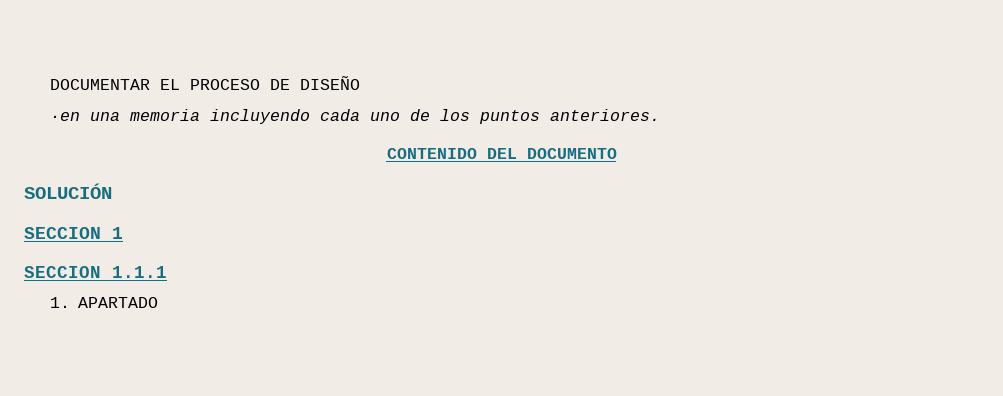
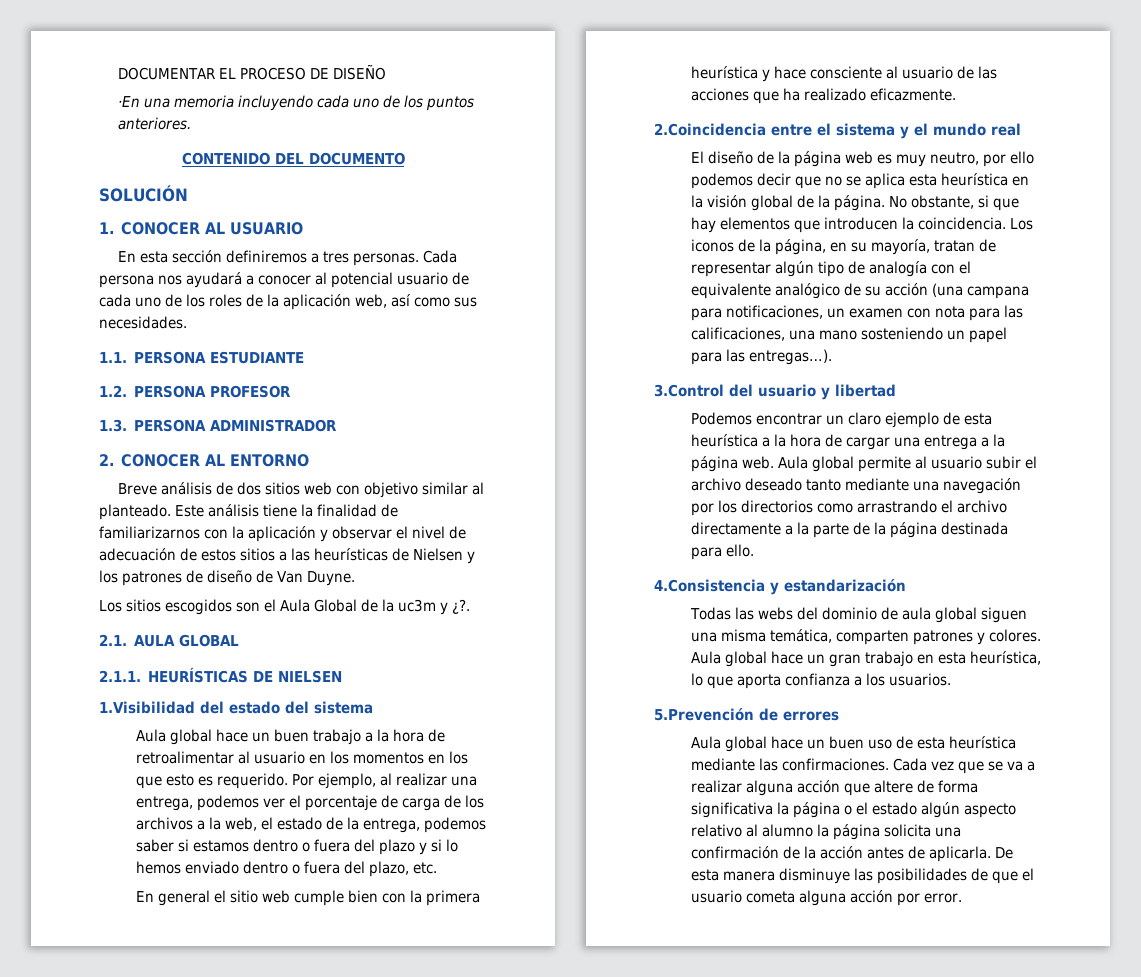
- ·en una memoria incluyendo cada uno de los puntos anteriores.
+ ·En una memoria incluyendo cada uno de los puntos anteriores.
- SECCION 1
- SECCION 1.1.1
- 1. APARTADO
+ 1. CONOCER AL USUARIO
+ En esta sección definiremos a tres personas. Cada persona nos ayudará a conocer al potencial usuario de cada uno de los roles de la aplicación web, así como sus necesidades.
+ 1.1. PERSONA ESTUDIANTE
+ 1.2. PERSONA PROFESOR
+ 1.3. PERSONA ADMINISTRADOR
+ 2. CONOCER AL ENTORNO
+ Breve análisis de dos sitios web con objetivo similar al planteado. Este análisis tiene la finalidad de familiarizarnos con la aplicación y observar el nivel de adecuación de estos sitios a las heurísticas de Nielsen y los patrones de diseño de Van Duyne.
+ Los sitios escogidos son el Aula Global de la uc3m y ¿?.
+ 2.1. AULA GLOBAL
+ 2.1.1. HEURÍSTICAS DE NIELSEN
+ 1.Visibilidad del estado del sistema
+ Aula global hace un buen trabajo a la hora de retroalimentar al usuario en los momentos en los que esto es requerido. Por ejemplo, al realizar una entrega, podemos ver el porcentaje de carga de los archivos a la web, el estado de la entrega, podemos saber si estamos dentro o fuera del plazo y si lo hemos enviado dentro o fuera del plazo, etc.
+ En general el sitio web cumple bien con la primera heurística y hace consciente al usuario de las acciones que ha realizado eficazmente.
+ 2.Coincidencia entre el sistema y el mundo real
+ El diseño de la página web es muy neutro, por ello podemos decir que no se aplica esta heurística en la visión global de la página. No obstante, si que hay elementos que introducen la coincidencia. Los iconos de la página, en su mayoría, tratan de representar algún tipo de analogía con el equivalente analógico de su acción (una campana para notificaciones, un examen con nota para las calificaciones, una mano sosteniendo un papel para las entregas…).
+ 3.Control del usuario y libertad
+ Podemos encontrar un claro ejemplo de esta heurística a la hora de cargar una entrega a la página web. Aula global permite al usuario subir el archivo deseado tanto mediante una navegación por los directorios como arrastrando el archivo directamente a la parte de la página destinada para ello.
+ 4.Consistencia y estandarización
+ Todas las webs del dominio de aula global siguen una misma temática, comparten patrones y colores. Aula global hace un gran trabajo en esta heurística, lo que aporta confianza a los usuarios.
+ 5.Prevención de errores
+ Aula global hace un buen uso de esta heurística mediante las confirmaciones. Cada vez que se va a realizar alguna acción que altere de forma significativa la página o el estado algún aspecto relativo al alumno la página solicita una confirmación de la acción antes de aplicarla. De esta manera disminuye las posibilidades de que el usuario cometa alguna acción por error.

